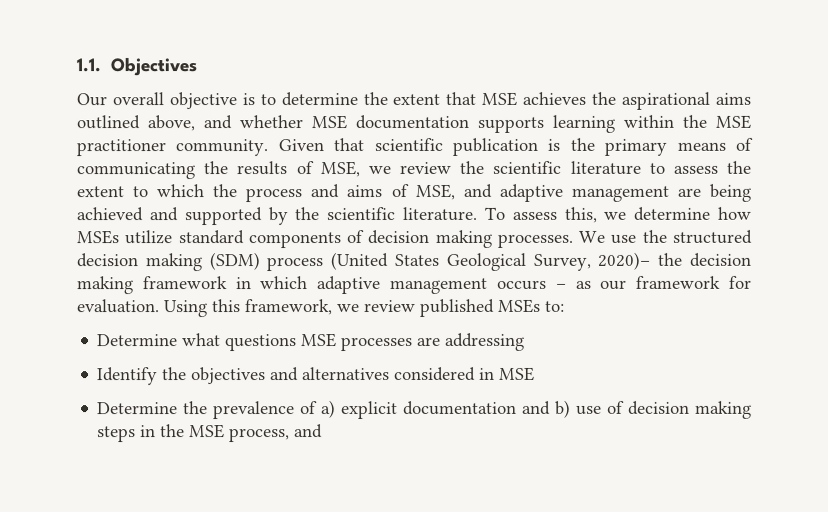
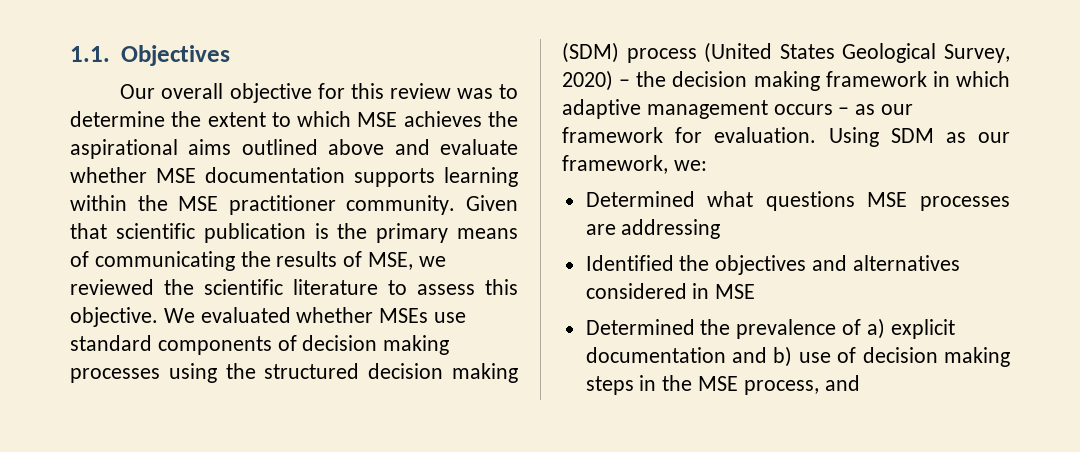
- Our overall objective is to determine the extent that MSE achieves the aspirational aims outlined above, and whether MSE documentation supports learning within the MSE practitioner community.
+ Our overall objective for this review was to determine the extent to which MSE achieves the aspirational aims outlined above and evaluate whether MSE documentation supports learning within the MSE practitioner community.
- Given that scientific publication is the primary means of communicating the results of MSE, we review the scientific literature to assess the extent to which the process and aims of MSE, and adaptive management are being achieved and supported by the scientific literature. To assess this, we determine how MSEs utilize standard components of decision making processes. We use the structured decision making (SDM) process (United States Geological Survey, 2020)– the decision making framework in which adaptive management occurs – as our framework for evaluation.
+ Given that scientific publication is the primary means of communicating the results of MSE, we reviewed the scientific literature to assess this objective. We evaluated whether MSEs use standard components of decision making processes using the structured decision making (SDM) process (United States Geological Survey, 2020) – the decision making framework in which adaptive management occurs – as our framework for evaluation.
- Using this framework, we review published MSEs to:
- Determine what questions MSE processes are addressing
+ Using SDM as our framework, we:
+ Determined what questions MSE processes are addressing
- Identify the objectives and alternatives considered in MSE
+ Identified the objectives and alternatives considered in MSE
- Determine the prevalence of a) explicit documentation and b) use of decision making steps in the MSE process, and
+ Determined the prevalence of a) explicit documentation and b) use of decision making steps in the MSE process, and

